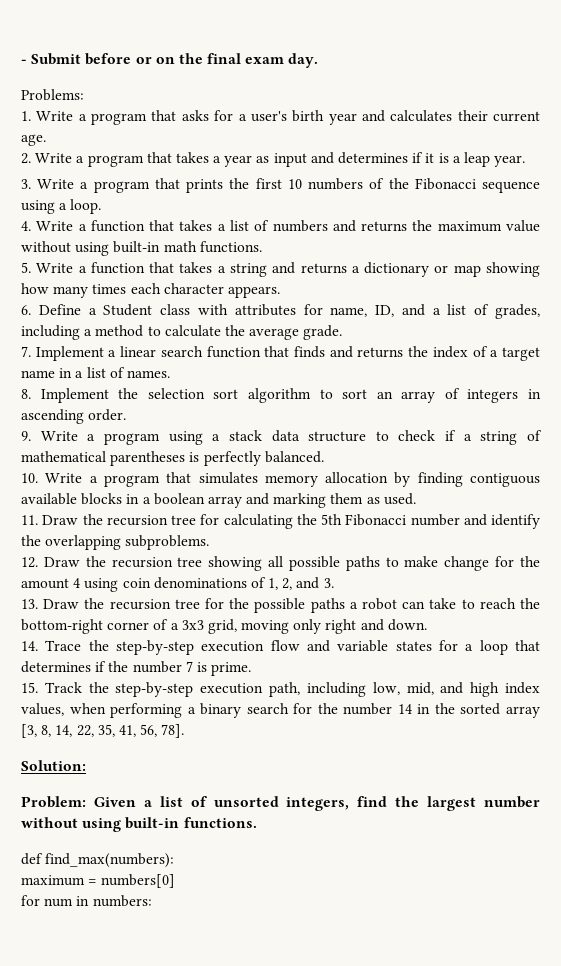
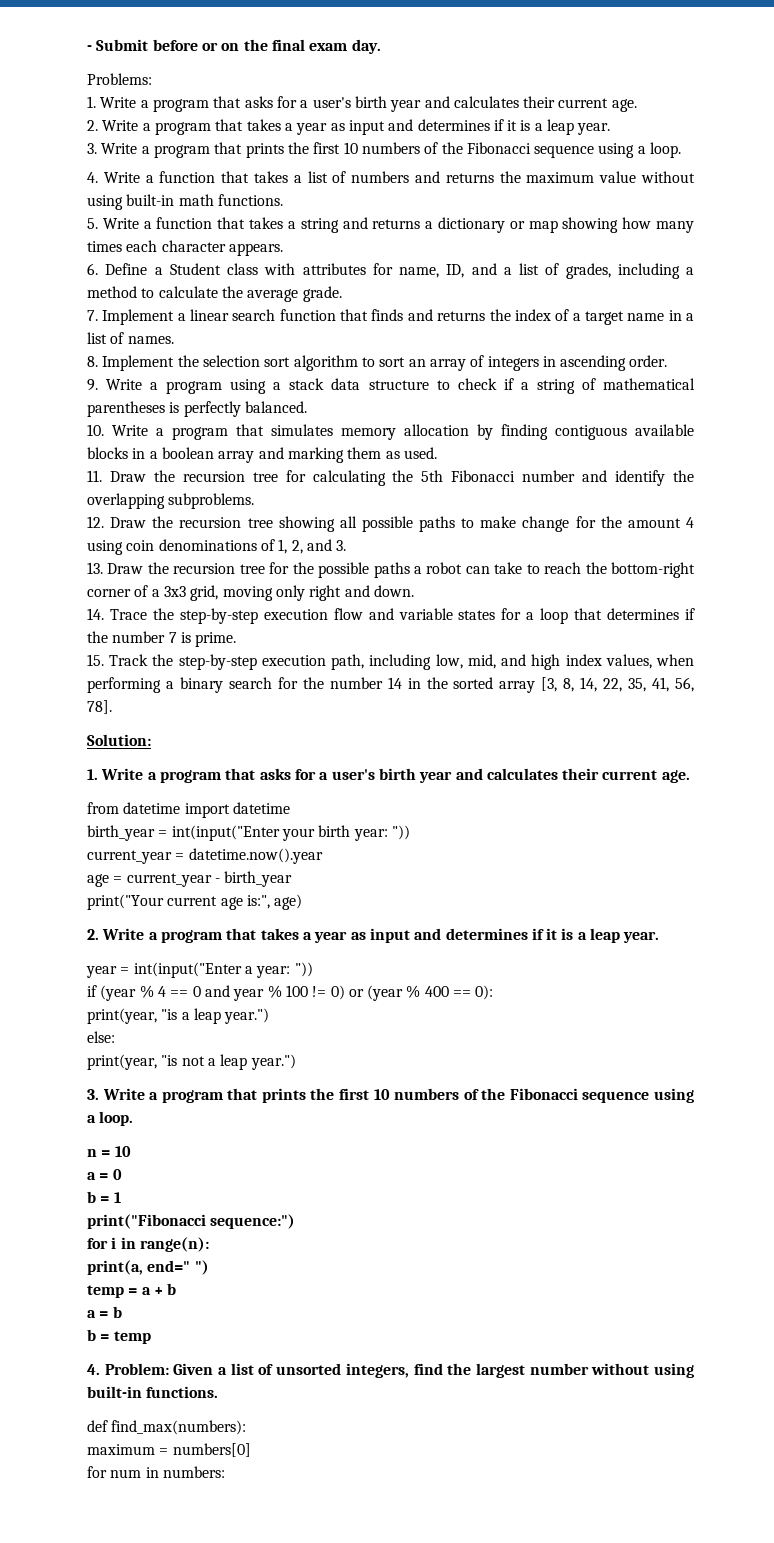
  Solution:
- Problem: Given a list of unsorted integers, find the largest number without using built-in functions.
+ 1. Write a program that asks for a user's birth year and calculates their current age.
+ from datetime import datetime
+ birth_year = int(input("Enter your birth year: "))
+ current_year = datetime.now().year
+ age = current_year - birth_year
+ print("Your current age is:", age)
+ 2. Write a program that takes a year as input and determines if it is a leap year.
+ year = int(input("Enter a year: "))
+ if (year % 4 == 0 and year % 100 != 0) or (year % 400 == 0):
+ print(year, "is a leap year.")
+ else:
+ print(year, "is not a leap year.")
+ 3. Write a program that prints the first 10 numbers of the Fibonacci sequence using a loop.
+ n = 10
+ a = 0
+ b = 1
+ print("Fibonacci sequence:")
+ for i in range(n):
+ print(a, end=" ")
+ temp = a + b
+ a = b
+ b = temp
+ 4. Problem: Given a list of unsorted integers, find the largest number without using built-in functions.

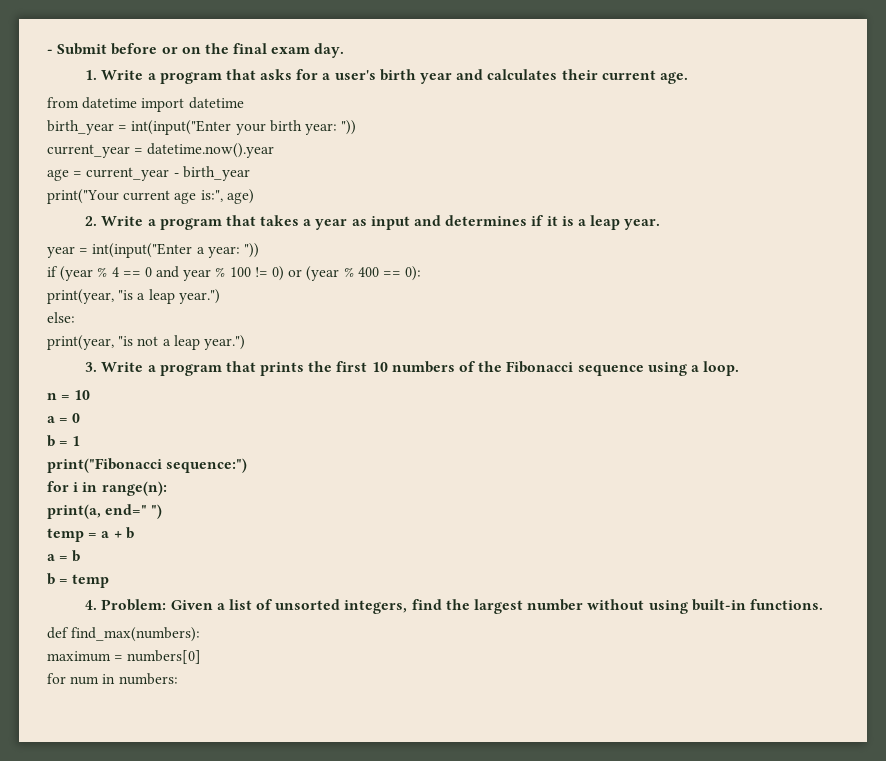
- Problems:
- 1. Write a program that asks for a user's birth year and calculates their current age.
- 2. Write a program that takes a year as input and determines if it is a leap year.
- 3. Write a program that prints the first 10 numbers of the Fibonacci sequence using a loop.
- 4. Write a function that takes a list of numbers and returns the maximum value without using built-in math functions.
- 5. Write a function that takes a string and returns a dictionary or map showing how many times each character appears.
- 6. Define a Student class with attributes for name, ID, and a list of grades, including a method to calculate the average grade.
- 7. Implement a linear search function that finds and returns the index of a target name in a list of names.
- 8. Implement the selection sort algorithm to sort an array of integers in ascending order.
- 9. Write a program using a stack data structure to check if a string of mathematical parentheses is perfectly balanced.
- 10. Write a program that simulates memory allocation by finding contiguous available blocks in a boolean array and marking them as used.
- 11. Draw the recursion tree for calculating the 5th Fibonacci number and identify the overlapping subproblems.
- 12. Draw the recursion tree showing all possible paths to make change for the amount 4 using coin denominations of 1, 2, and 3.
- 13. Draw the recursion tree for the possible paths a robot can take to reach the bottom-right corner of a 3x3 grid, moving only right and down.
- 14. Trace the step-by-step execution flow and variable states for a loop that determines if the number 7 is prime.
- 15. Track the step-by-step execution path, including low, mid, and high index values, when performing a binary search for the number 14 in the sorted array [3, 8, 14, 22, 35, 41, 56, 78].
- Solution:

